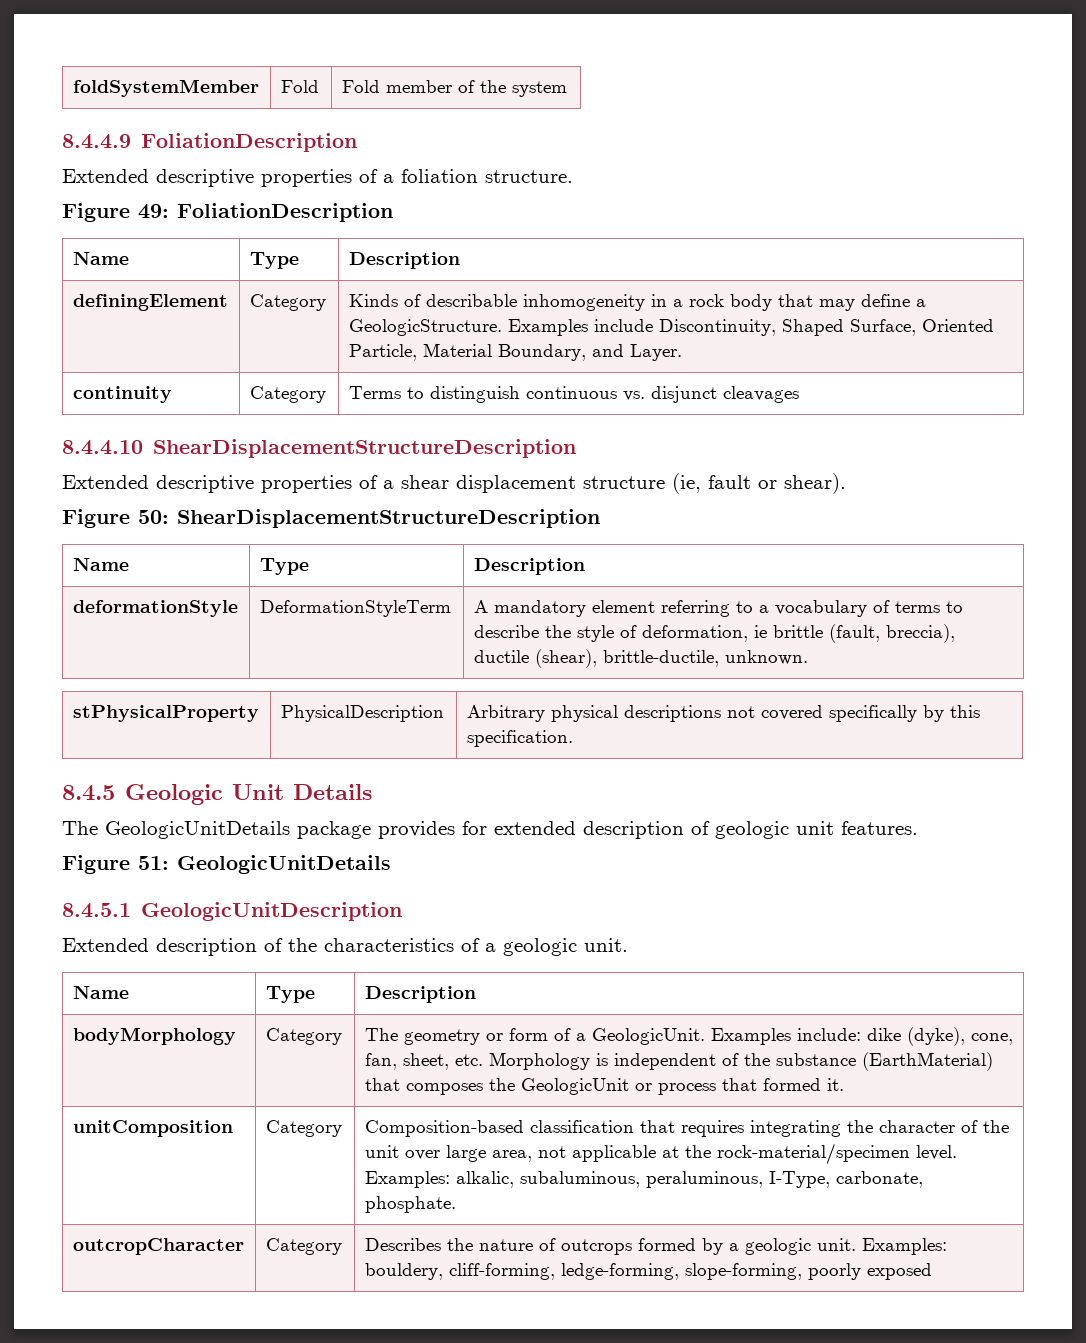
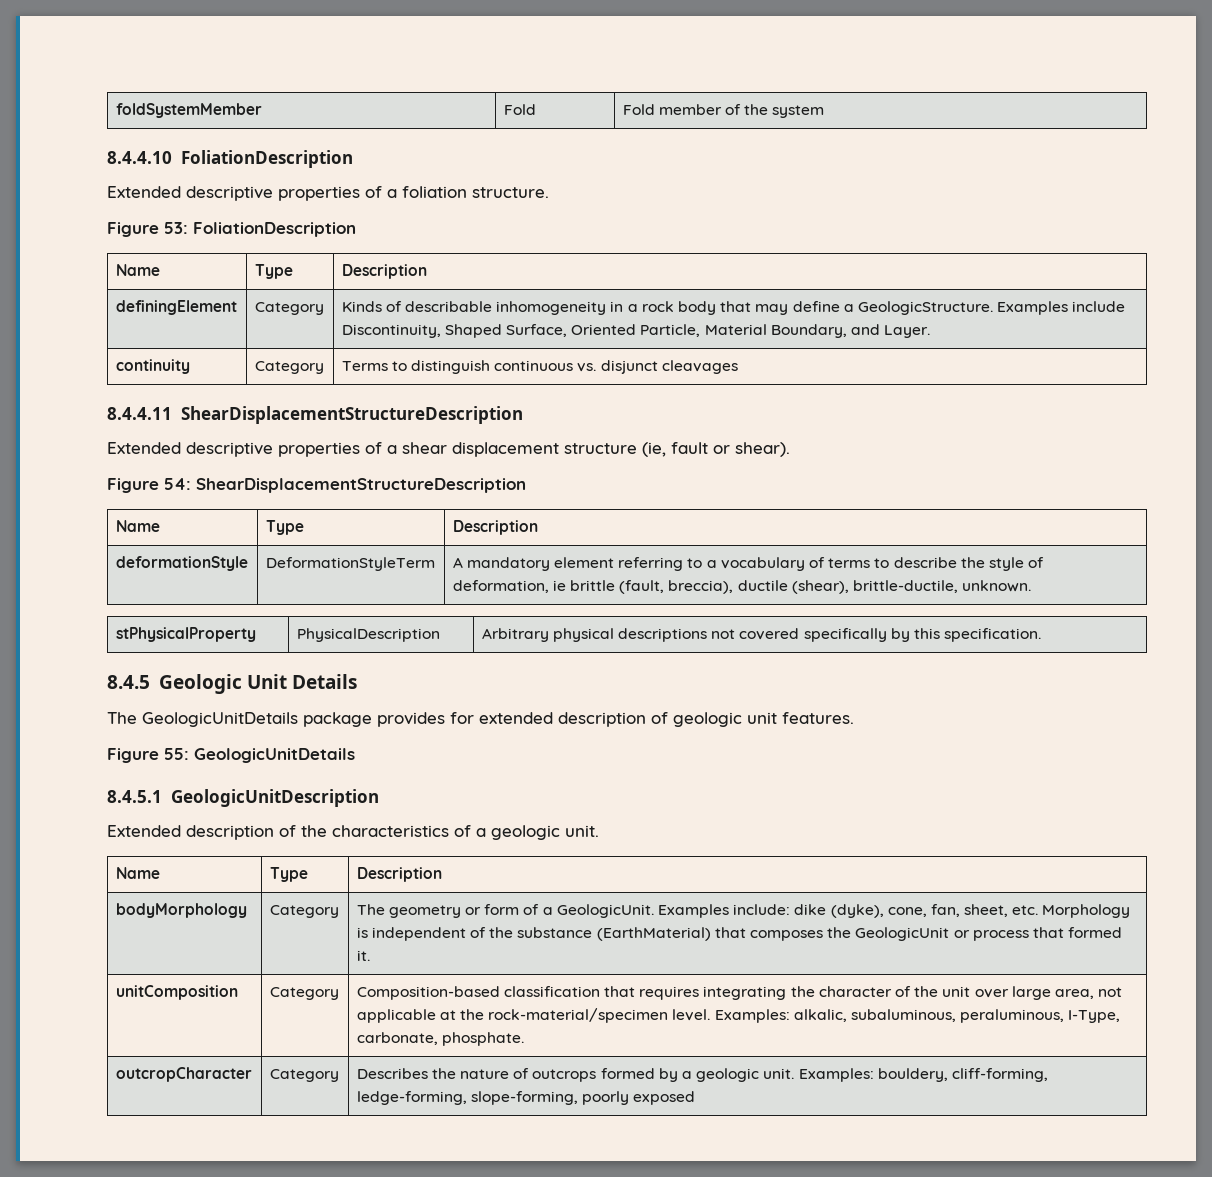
- 8.4.4.9 FoliationDescription
+ 8.4.4.10 FoliationDescription
- Figure 49: FoliationDescription
+ Figure 53: FoliationDescription
- 8.4.4.10 ShearDisplacementStructureDescription
+ 8.4.4.11 ShearDisplacementStructureDescription
- Figure 50: ShearDisplacementStructureDescription
+ Figure 54: ShearDisplacementStructureDescription
- Figure 51: GeologicUnitDetails
+ Figure 55: GeologicUnitDetails

